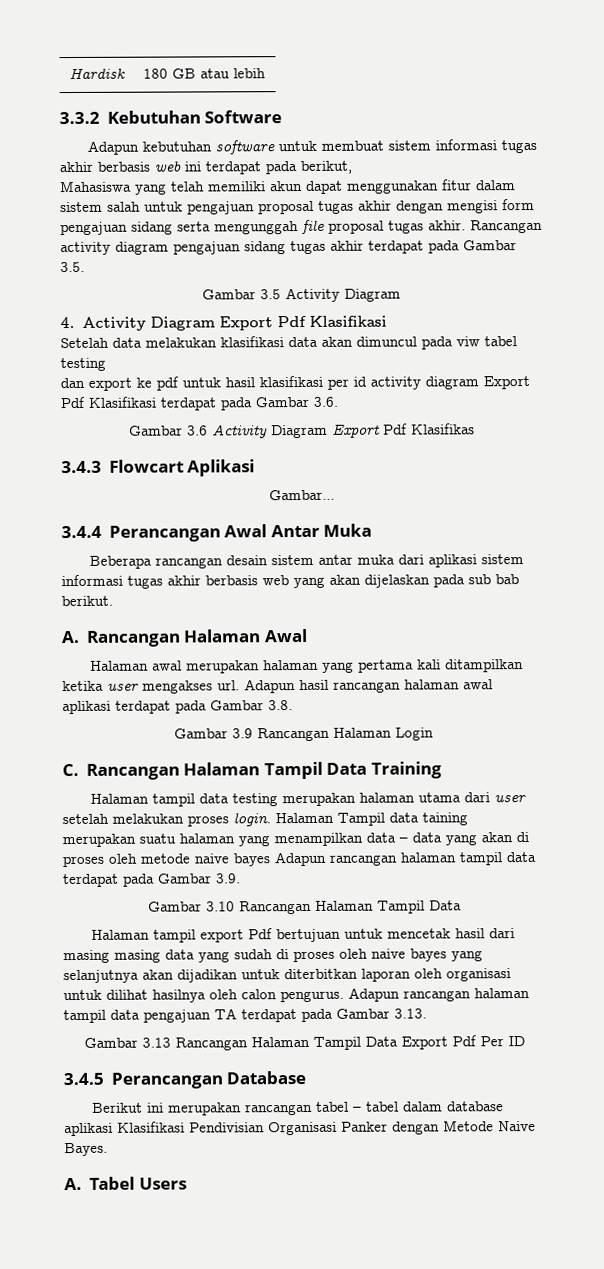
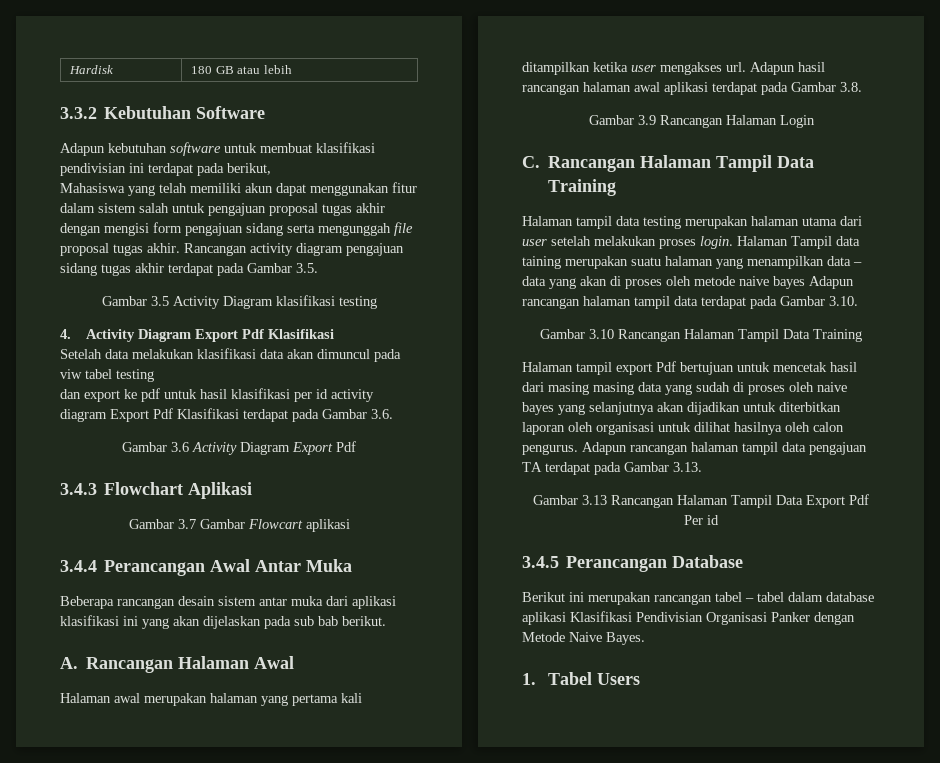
- Adapun kebutuhan software untuk membuat sistem informasi tugas akhir berbasis web ini terdapat pada berikut,
+ Adapun kebutuhan software untuk membuat klasifikasi pendivisian ini terdapat pada berikut,
- Gambar 3.5 Activity Diagram
+ Gambar 3.5 Activity Diagram klasifikasi testing
- Gambar 3.6 Activity Diagram Export Pdf Klasifikas
+ Gambar 3.6 Activity Diagram Export Pdf
- 3.4.3 Flowcart Aplikasi
+ 3.4.3 Flowchart Aplikasi
- Gambar...
+ Gambar 3.7 Gambar Flowcart aplikasi
- Beberapa rancangan desain sistem antar muka dari aplikasi sistem informasi tugas akhir berbasis web yang akan dijelaskan pada sub bab berikut.
+ Beberapa rancangan desain sistem antar muka dari aplikasi klasifikasi ini yang akan dijelaskan pada sub bab berikut.
- Halaman Tampil data taining merupakan suatu halaman yang menampilkan data – data yang akan di proses oleh metode naive bayes Adapun rancangan halaman tampil data terdapat pada Gambar 3.9.
+ Halaman Tampil data taining merupakan suatu halaman yang menampilkan data – data yang akan di proses oleh metode naive bayes Adapun rancangan halaman tampil data terdapat pada Gambar 3.10.
- Gambar 3.10 Rancangan Halaman Tampil Data
+ Gambar 3.10 Rancangan Halaman Tampil Data Training
- Gambar 3.13 Rancangan Halaman Tampil Data Export Pdf Per ID
+ Gambar 3.13 Rancangan Halaman Tampil Data Export Pdf Per id
- A. Tabel Users
+ 1. Tabel Users

